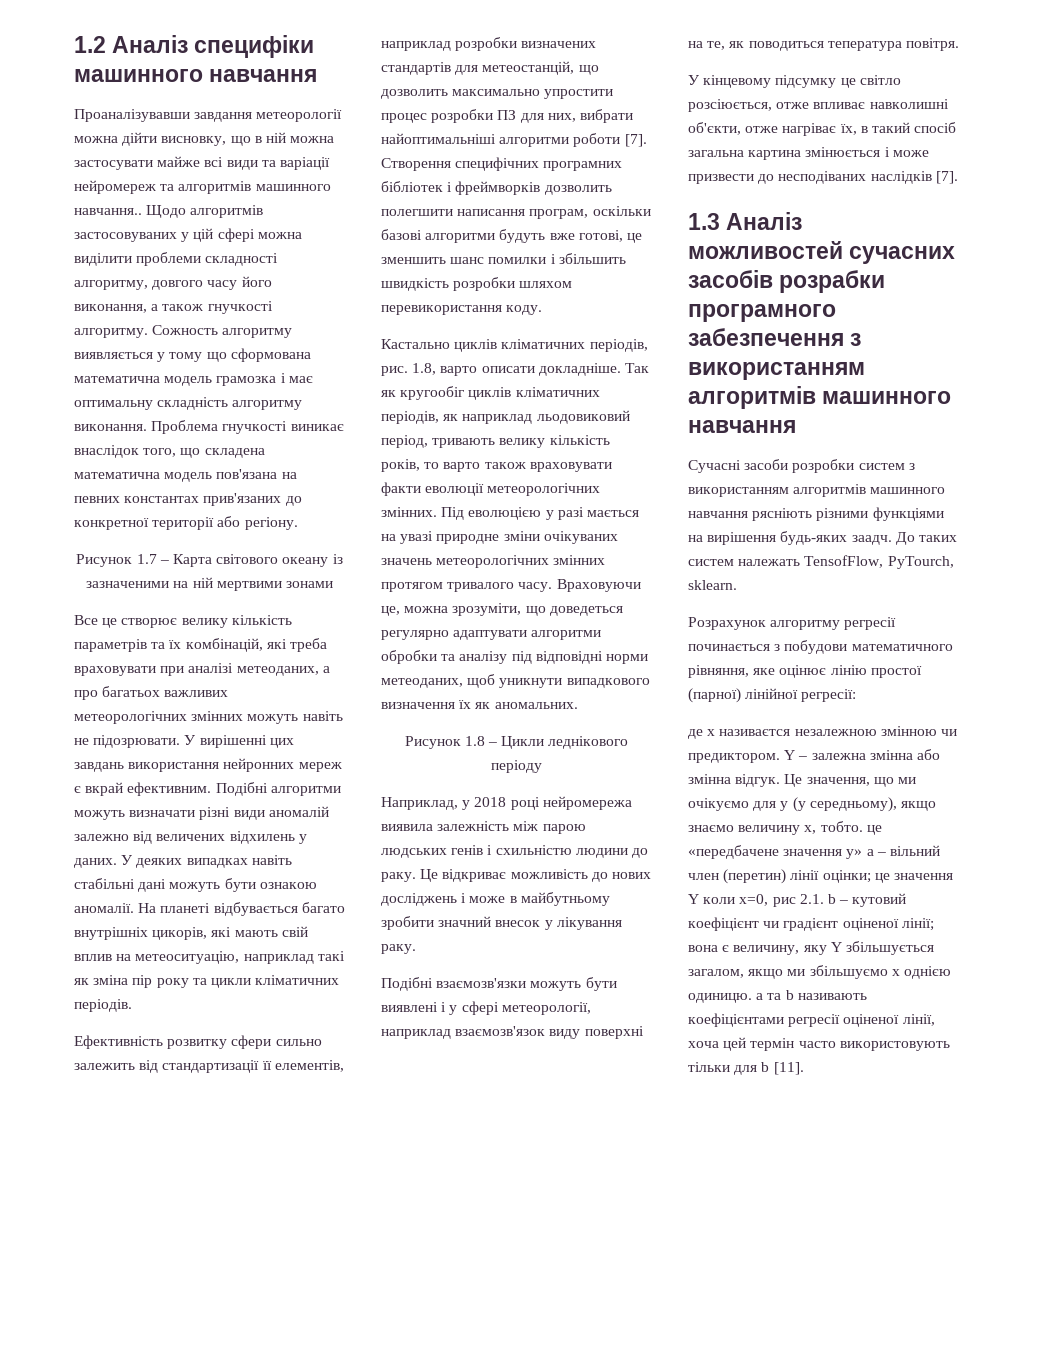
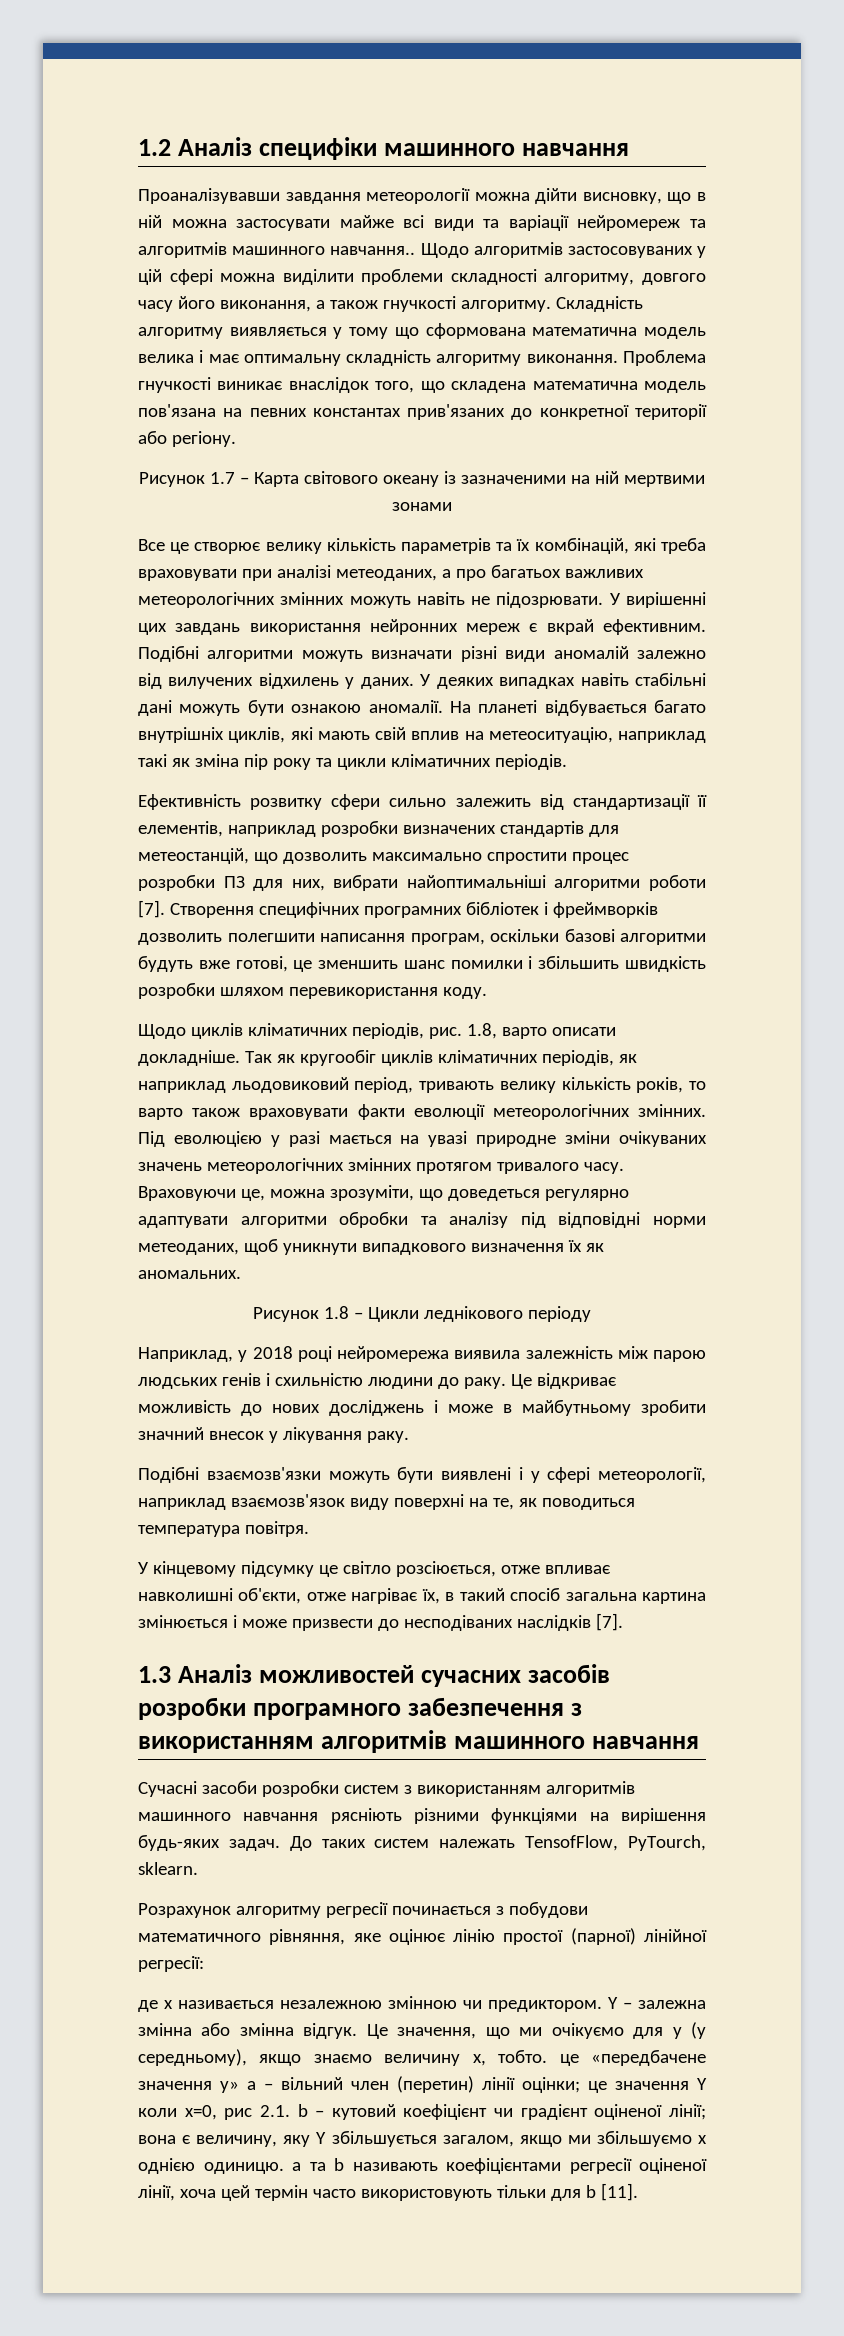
- Сожность алгоритму виявляється у тому що сформована математична модель грамозка і має оптимальну складність алгоритму виконання.
+ Складність алгоритму виявляється у тому що сформована математична модель велика і має оптимальну складність алгоритму виконання.
- Подібні алгоритми можуть визначати різні види аномалій залежно від величених відхилень у даних.
+ Подібні алгоритми можуть визначати різні види аномалій залежно від вилучених відхилень у даних.
- На планеті відбувається багато внутрішніх цикорів, які мають свій вплив на метеоситуацію, наприклад такі як зміна пір року та цикли кліматичних періодів.
+ На планеті відбувається багато внутрішніх циклів, які мають свій вплив на метеоситуацію, наприклад такі як зміна пір року та цикли кліматичних періодів.
- Ефективність розвитку сфери сильно залежить від стандартизації її елементів, наприклад розробки визначених стандартів для метеостанцій, що дозволить максимально упростити процес розробки ПЗ для них, вибрати найоптимальніші алгоритми роботи [7].
+ Ефективність розвитку сфери сильно залежить від стандартизації її елементів, наприклад розробки визначених стандартів для метеостанцій, що дозволить максимально спростити процес розробки ПЗ для них, вибрати найоптимальніші алгоритми роботи [7].
- Кастально циклів кліматичних періодів, рис.
+ Щодо циклів кліматичних періодів, рис.
- Подібні взаємозв'язки можуть бути виявлені і у сфері метеорології, наприклад взаємозв'язок виду поверхні на те, як поводиться тепература повітря.
+ Подібні взаємозв'язки можуть бути виявлені і у сфері метеорології, наприклад взаємозв'язок виду поверхні на те, як поводиться температура повітря.
- 1.3 Аналіз можливостей сучасних засобів розрабки програмного забезпечення з використанням алгоритмів машинного навчання
+ 1.3 Аналіз можливостей сучасних засобів розробки програмного забезпечення з використанням алгоритмів машинного навчання
- Сучасні засоби розробки систем з використанням алгоритмів машинного навчання рясніють різними функціями на вирішення будь-яких заадч.
+ Сучасні засоби розробки систем з використанням алгоритмів машинного навчання рясніють різними функціями на вирішення будь-яких задач.
- де x називаєтся незалежною змінною чи предиктором.
+ де x називається незалежною змінною чи предиктором.

